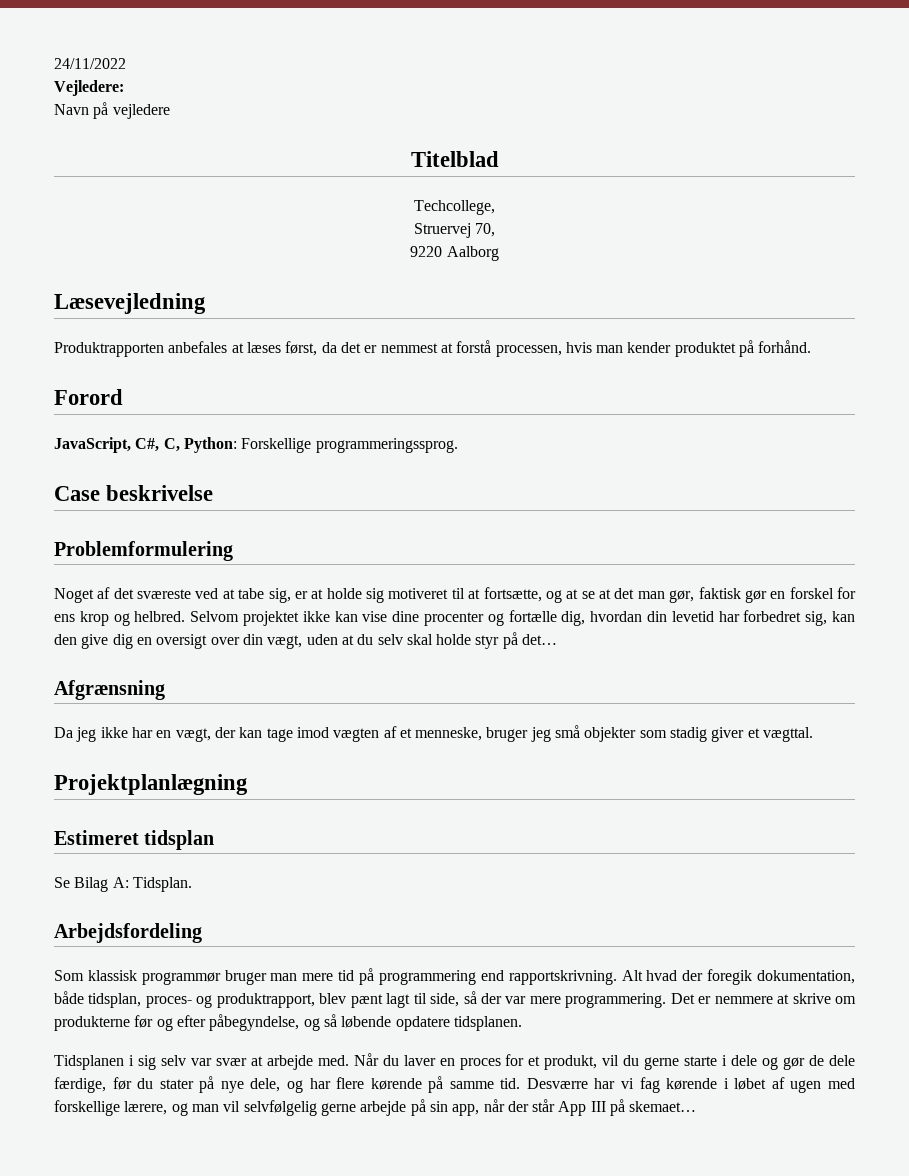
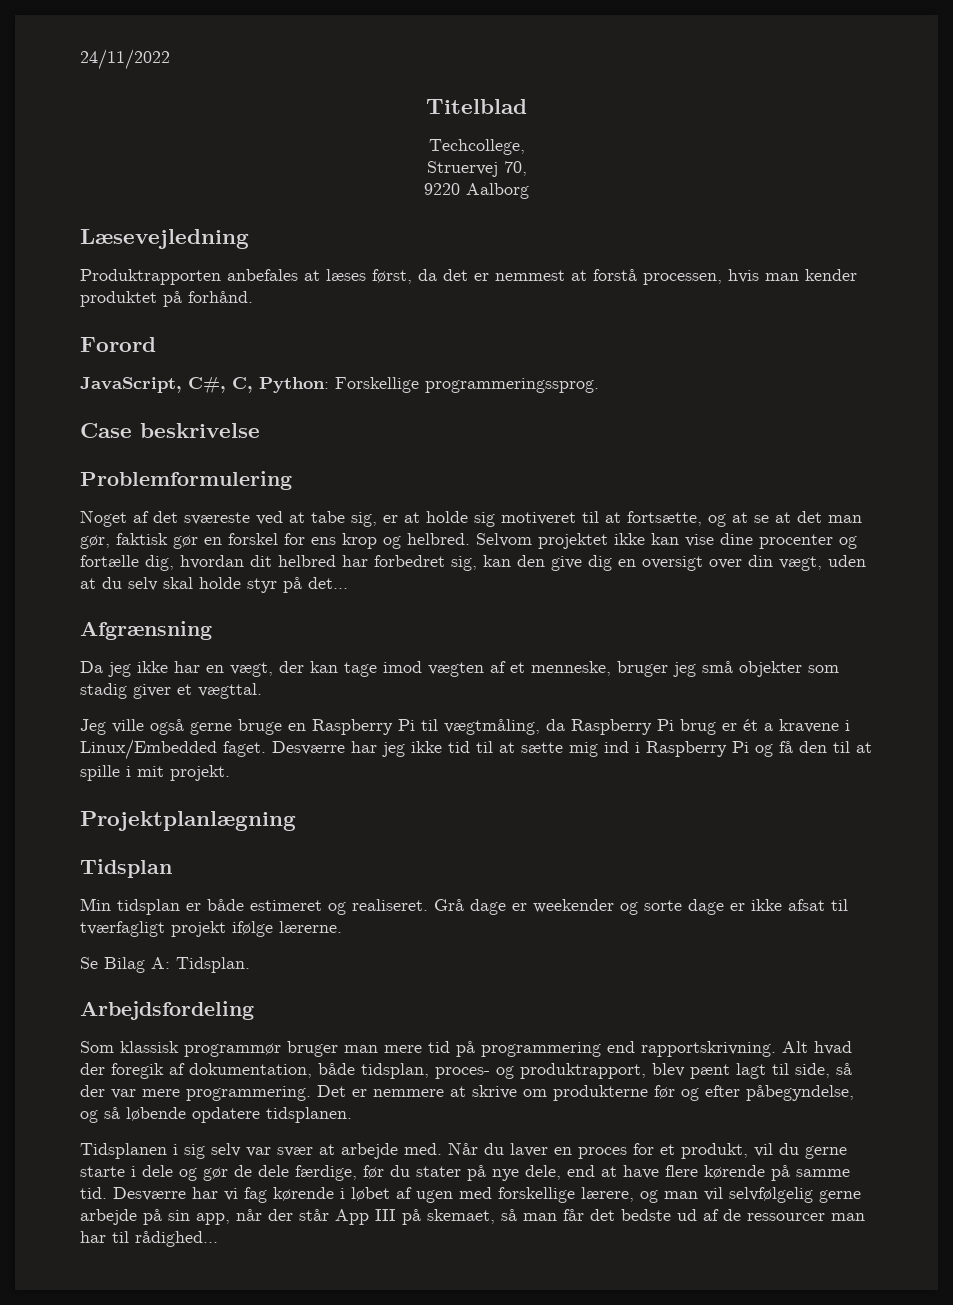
- Vejledere:
- Navn på vejledere
- Selvom projektet ikke kan vise dine procenter og fortælle dig, hvordan din levetid har forbedret sig, kan den give dig en oversigt over din vægt, uden at du selv skal holde styr på det…
+ Selvom projektet ikke kan vise dine procenter og fortælle dig, hvordan dit helbred har forbedret sig, kan den give dig en oversigt over din vægt, uden at du selv skal holde styr på det…
+ Jeg ville også gerne bruge en Raspberry Pi til vægtmåling, da Raspberry Pi brug er ét a kravene i Linux/Embedded faget. Desværre har jeg ikke tid til at sætte mig ind i Raspberry Pi og få den til at spille i mit projekt.
- Estimeret tidsplan
+ Tidsplan
+ Min tidsplan er både estimeret og realiseret. Grå dage er weekender og sorte dage er ikke afsat til tværfagligt projekt ifølge lærerne.
- Alt hvad der foregik dokumentation, både tidsplan, proces- og produktrapport, blev pænt lagt til side, så der var mere programmering.
+ Alt hvad der foregik af dokumentation, både tidsplan, proces- og produktrapport, blev pænt lagt til side, så der var mere programmering.
- Når du laver en proces for et produkt, vil du gerne starte i dele og gør de dele færdige, før du stater på nye dele, og har flere kørende på samme tid.
+ Når du laver en proces for et produkt, vil du gerne starte i dele og gør de dele færdige, før du stater på nye dele, end at have flere kørende på samme tid.
- Desværre har vi fag kørende i løbet af ugen med forskellige lærere, og man vil selvfølgelig gerne arbejde på sin app, når der står App III på skemaet…
+ Desværre har vi fag kørende i løbet af ugen med forskellige lærere, og man vil selvfølgelig gerne arbejde på sin app, når der står App III på skemaet, så man får det bedste ud af de ressourcer man har til rådighed…

